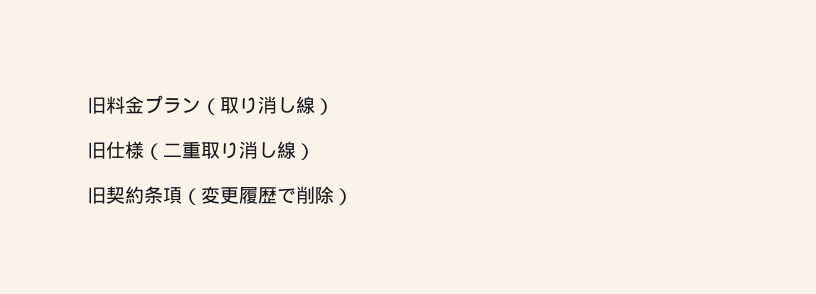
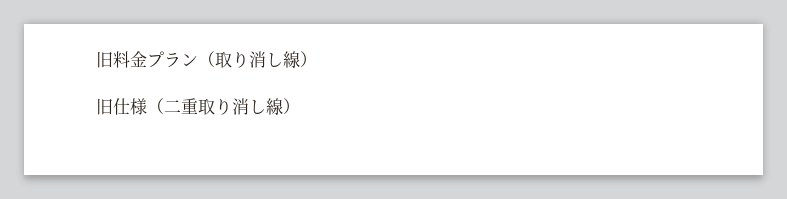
- 旧契約条項（変更履歴で削除）

